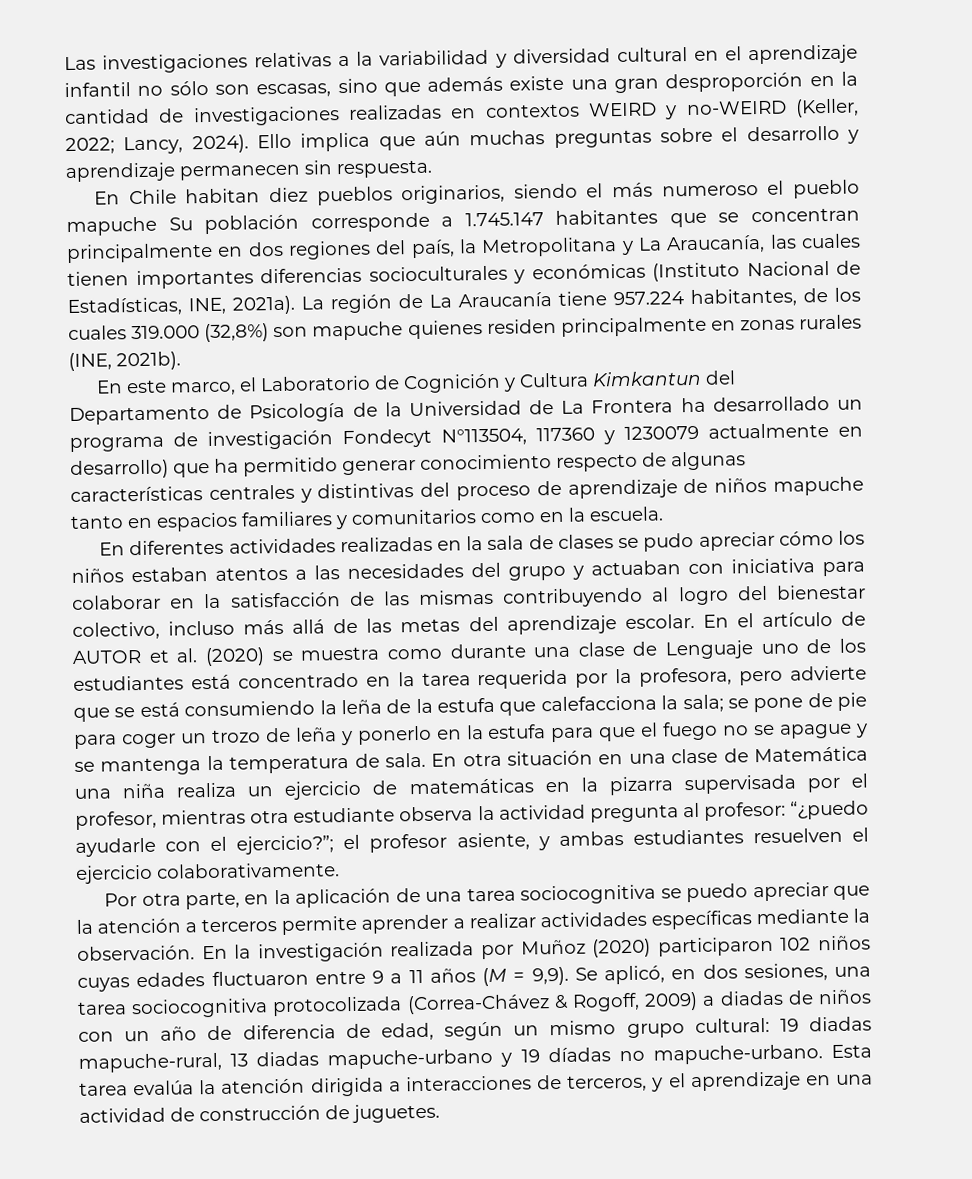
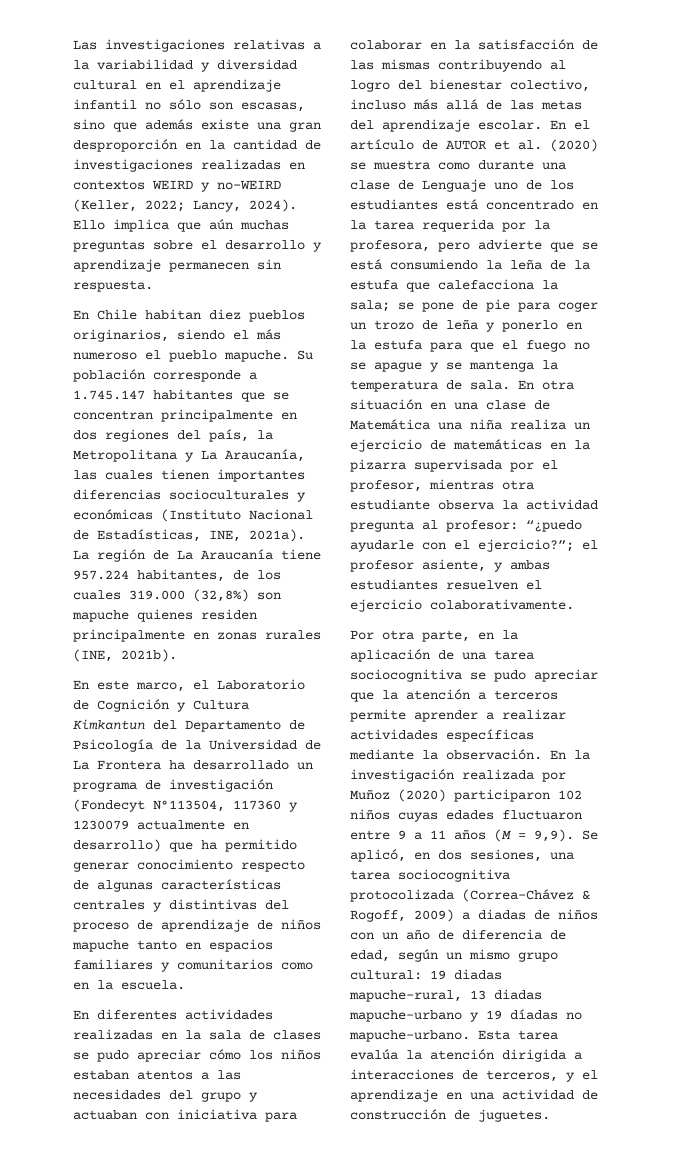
- En Chile habitan diez pueblos originarios, siendo el más numeroso el pueblo mapuche Su población corresponde a 1.745.147 habitantes que se concentran principalmente en dos regiones del país, la Metropolitana y La Araucanía, las cuales tienen importantes diferencias socioculturales y económicas (Instituto Nacional de Estadísticas, INE, 2021a).
+ En Chile habitan diez pueblos originarios, siendo el más numeroso el pueblo mapuche. Su población corresponde a 1.745.147 habitantes que se concentran principalmente en dos regiones del país, la Metropolitana y La Araucanía, las cuales tienen importantes diferencias socioculturales y económicas (Instituto Nacional de Estadísticas, INE, 2021a).
- En este marco, el Laboratorio de Cognición y Cultura Kimkantun del Departamento de Psicología de la Universidad de La Frontera ha desarrollado un programa de investigación Fondecyt N°113504, 117360 y 1230079 actualmente en desarrollo) que ha permitido generar conocimiento respecto de algunas características centrales y distintivas del proceso de aprendizaje de niños mapuche tanto en espacios familiares y comunitarios como en la escuela.
+ En este marco, el Laboratorio de Cognición y Cultura Kimkantun del Departamento de Psicología de la Universidad de La Frontera ha desarrollado un programa de investigación (Fondecyt N°113504, 117360 y 1230079 actualmente en desarrollo) que ha permitido generar conocimiento respecto de algunas características centrales y distintivas del proceso de aprendizaje de niños mapuche tanto en espacios familiares y comunitarios como en la escuela.
- Por otra parte, en la aplicación de una tarea sociocognitiva se puedo apreciar que la atención a terceros permite aprender a realizar actividades específicas mediante la observación.
+ Por otra parte, en la aplicación de una tarea sociocognitiva se pudo apreciar que la atención a terceros permite aprender a realizar actividades específicas mediante la observación.

